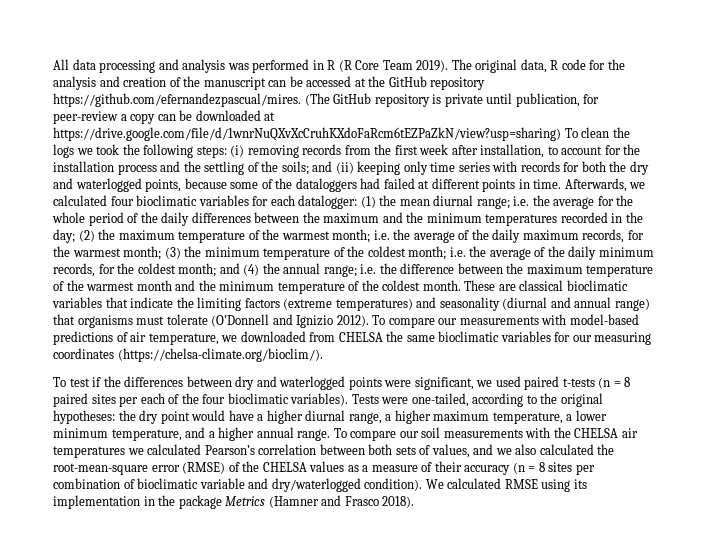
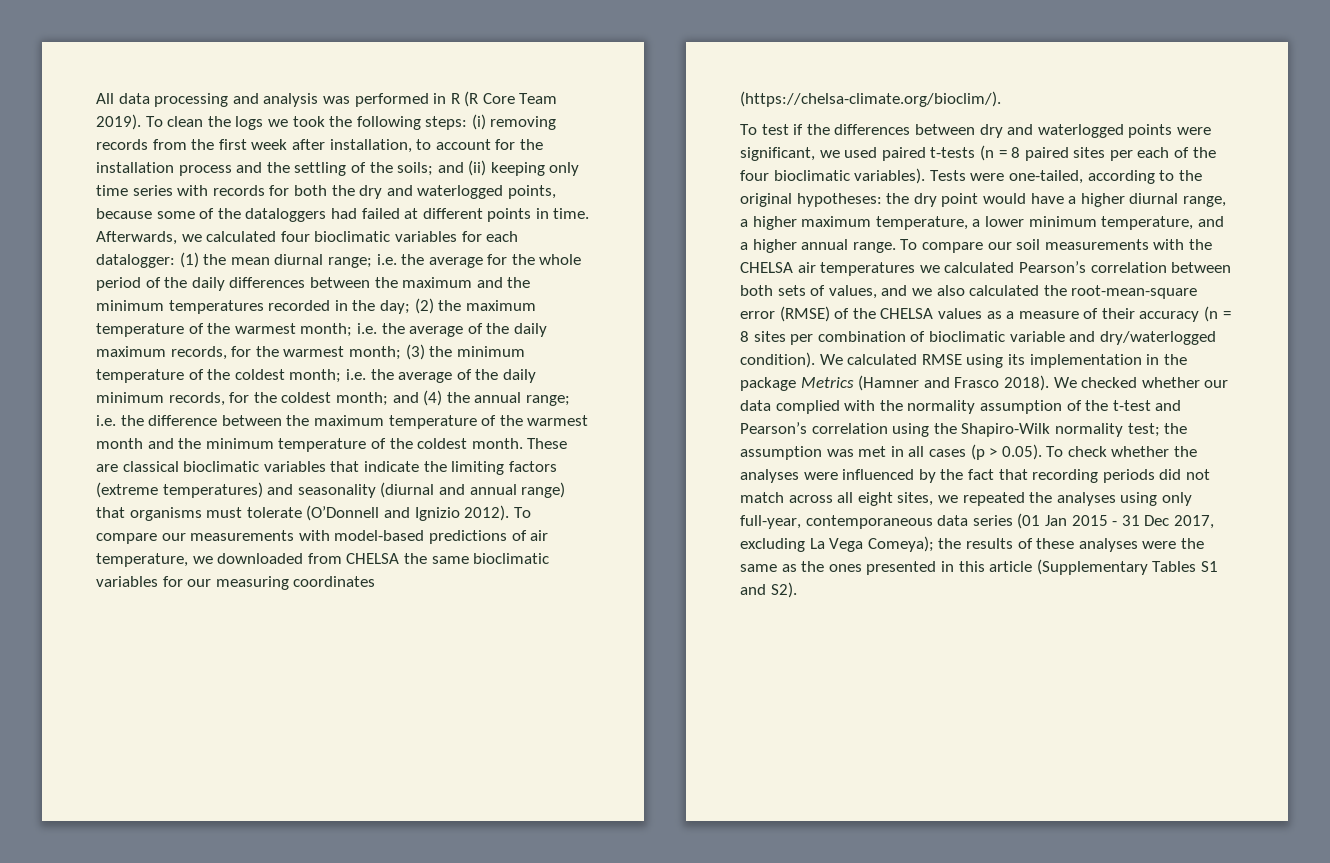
- The original data, R code for the analysis and creation of the manuscript can be accessed at the GitHub repository https://github.com/efernandezpascual/mires. (The GitHub repository is private until publication, for peer-review a copy can be downloaded at https://drive.google.com/file/d/1wnrNuQXvXcCruhKXdoFaRcm6tEZPaZkN/view?usp=sharing) To clean the logs we took the following steps: (i) removing records from the first week after installation, to account for the installation process and the settling of the soils; and (ii) keeping only time series with records for both the dry and waterlogged points, because some of the dataloggers had failed at different points in time.
+ To clean the logs we took the following steps: (i) removing records from the first week after installation, to account for the installation process and the settling of the soils; and (ii) keeping only time series with records for both the dry and waterlogged points, because some of the dataloggers had failed at different points in time.
+ We checked whether our data complied with the normality assumption of the t-test and Pearson’s correlation using the Shapiro-Wilk normality test; the assumption was met in all cases (p > 0.05). To check whether the analyses were influenced by the fact that recording periods did not match across all eight sites, we repeated the analyses using only full-year, contemporaneous data series (01 Jan 2015 - 31 Dec 2017, excluding La Vega Comeya); the results of these analyses were the same as the ones presented in this article (Supplementary Tables S1 and S2).

